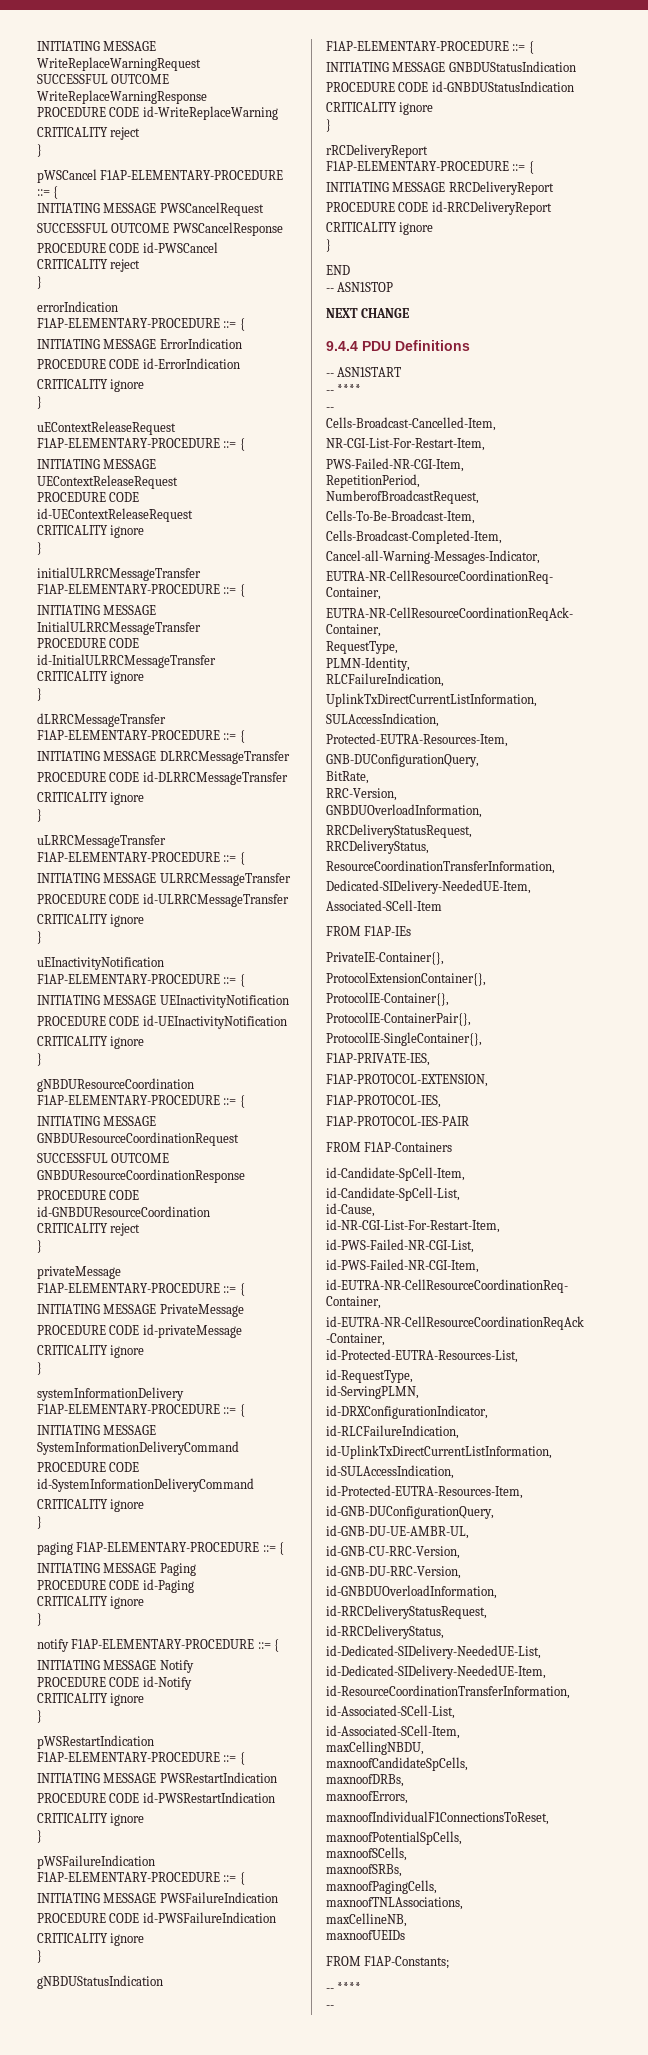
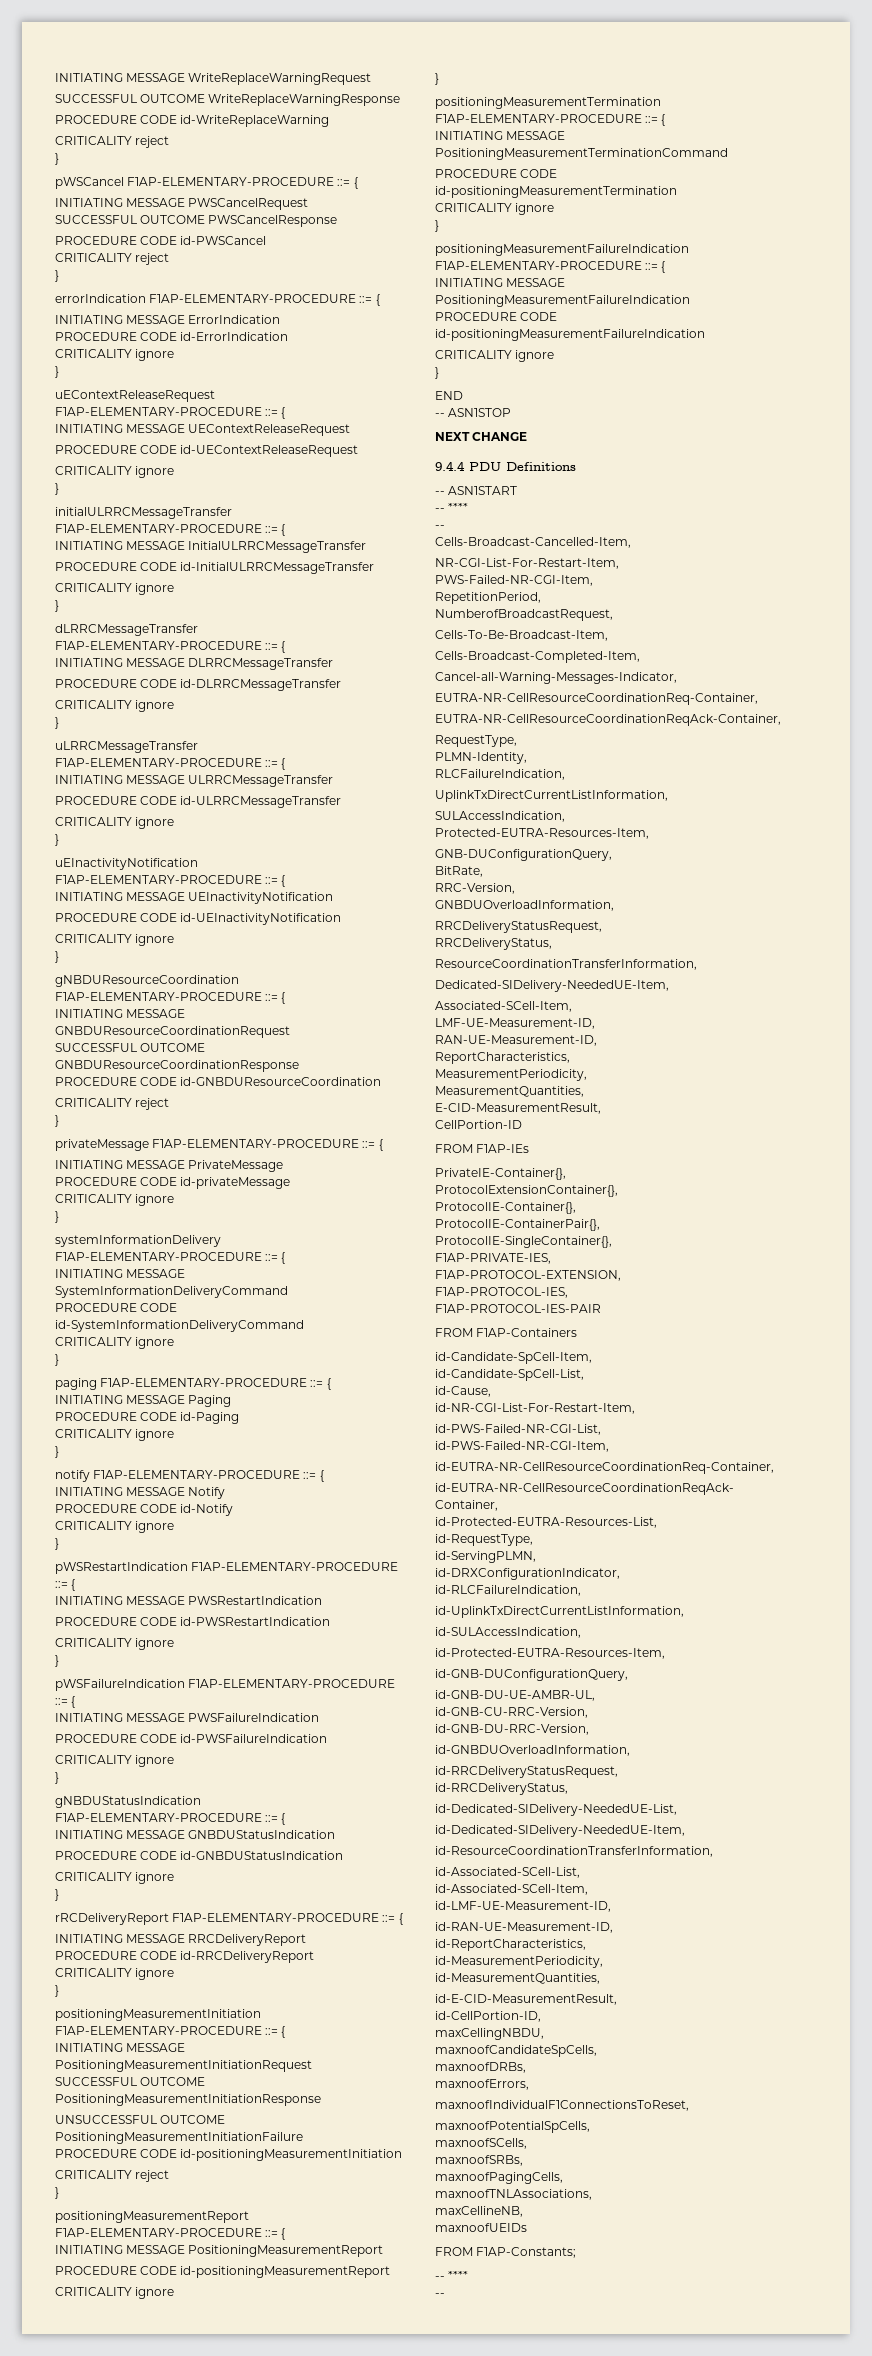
+ positioningMeasurementInitiation F1AP-ELEMENTARY-PROCEDURE ::= {
+ INITIATING MESSAGE PositioningMeasurementInitiationRequest
+ SUCCESSFUL OUTCOME PositioningMeasurementInitiationResponse
+ UNSUCCESSFUL OUTCOME PositioningMeasurementInitiationFailure
+ PROCEDURE CODE id-positioningMeasurementInitiation
+ CRITICALITY reject
+ }
+ positioningMeasurementReport F1AP-ELEMENTARY-PROCEDURE ::= {
+ INITIATING MESSAGE PositioningMeasurementReport
+ PROCEDURE CODE id-positioningMeasurementReport
+ CRITICALITY ignore
+ }
+ positioningMeasurementTermination F1AP-ELEMENTARY-PROCEDURE ::= {
+ INITIATING MESSAGE PositioningMeasurementTerminationCommand
+ PROCEDURE CODE id-positioningMeasurementTermination
+ CRITICALITY ignore
+ }
+ positioningMeasurementFailureIndication F1AP-ELEMENTARY-PROCEDURE ::= {
+ INITIATING MESSAGE PositioningMeasurementFailureIndication
+ PROCEDURE CODE id-positioningMeasurementFailureIndication
+ CRITICALITY ignore
+ }
- Associated-SCell-Item
+ Associated-SCell-Item,
+ LMF-UE-Measurement-ID,
+ RAN-UE-Measurement-ID,
+ ReportCharacteristics,
+ MeasurementPeriodicity,
+ MeasurementQuantities,
+ E-CID-MeasurementResult,
+ CellPortion-ID
+ id-LMF-UE-Measurement-ID,
+ id-RAN-UE-Measurement-ID,
+ id-ReportCharacteristics,
+ id-MeasurementPeriodicity,
+ id-MeasurementQuantities,
+ id-E-CID-MeasurementResult,
+ id-CellPortion-ID,

